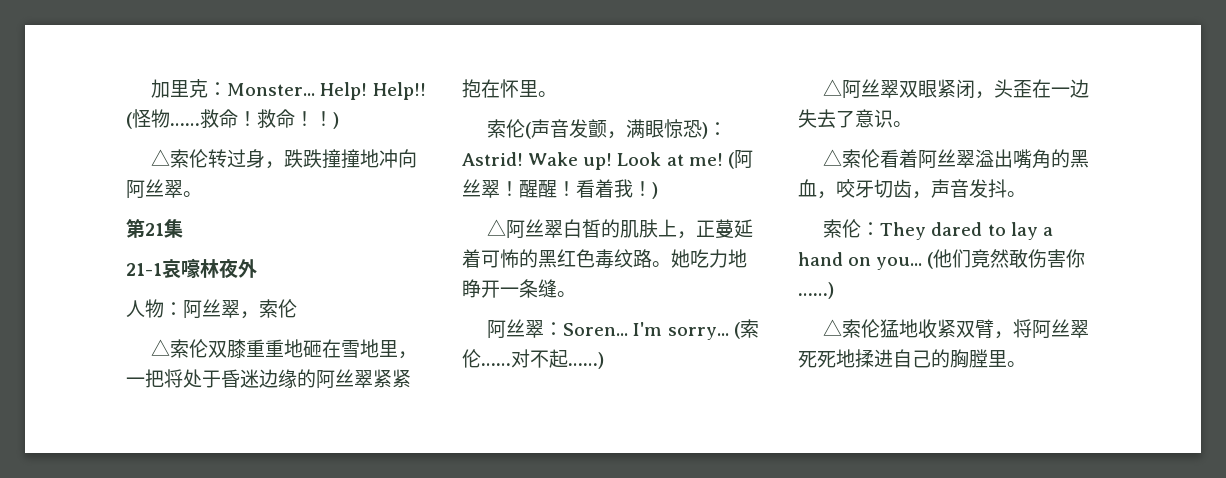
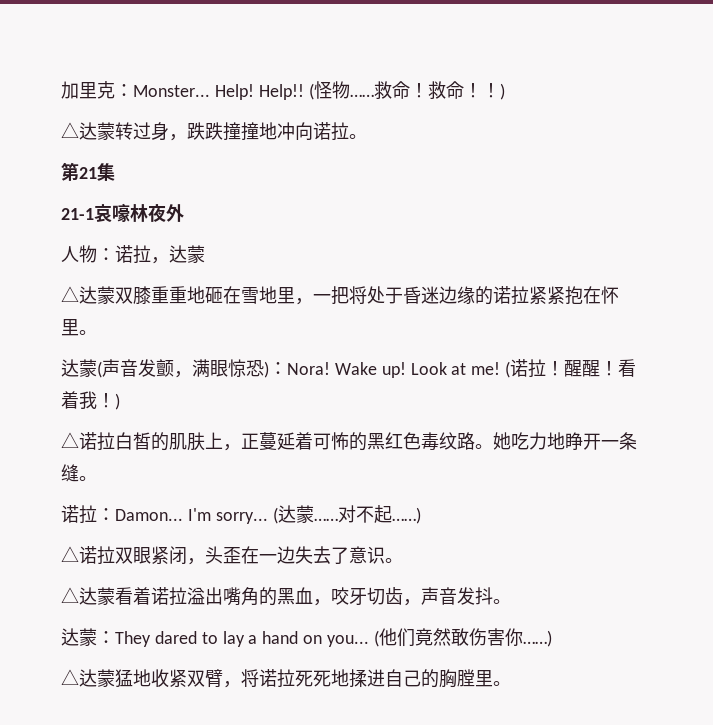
- △索伦转过身，跌跌撞撞地冲向阿丝翠。
+ △达蒙转过身，跌跌撞撞地冲向诺拉。
- 人物：阿丝翠，索伦
- △索伦双膝重重地砸在雪地里，一把将处于昏迷边缘的阿丝翠紧紧抱在怀里。
+ 人物：诺拉，达蒙
+ △达蒙双膝重重地砸在雪地里，一把将处于昏迷边缘的诺拉紧紧抱在怀里。
- 索伦(声音发颤，满眼惊恐)：Astrid!
+ 达蒙(声音发颤，满眼惊恐)：Nora!
- (阿丝翠！
+ (诺拉！
- △阿丝翠白皙的肌肤上，正蔓延着可怖的黑红色毒纹路。
+ △诺拉白皙的肌肤上，正蔓延着可怖的黑红色毒纹路。
- 阿丝翠：Soren...
+ 诺拉：Damon...
- (索伦……
+ (达蒙……
- △阿丝翠双眼紧闭，头歪在一边失去了意识。
+ △诺拉双眼紧闭，头歪在一边失去了意识。
- △索伦看着阿丝翠溢出嘴角的黑血，咬牙切齿，声音发抖。
+ △达蒙看着诺拉溢出嘴角的黑血，咬牙切齿，声音发抖。
- 索伦：They dared to lay a hand on you...
+ 达蒙：They dared to lay a hand on you...
- △索伦猛地收紧双臂，将阿丝翠死死地揉进自己的胸膛里。
+ △达蒙猛地收紧双臂，将诺拉死死地揉进自己的胸膛里。

